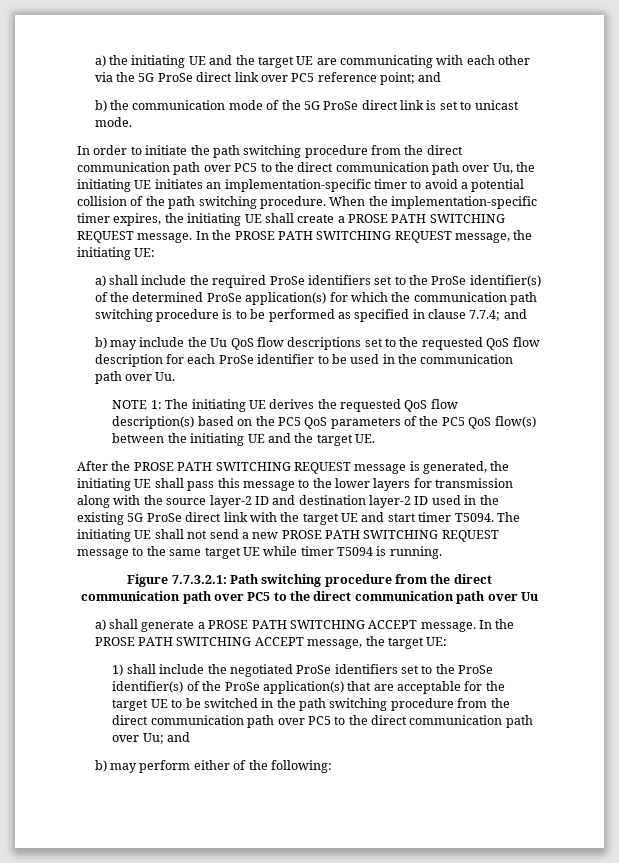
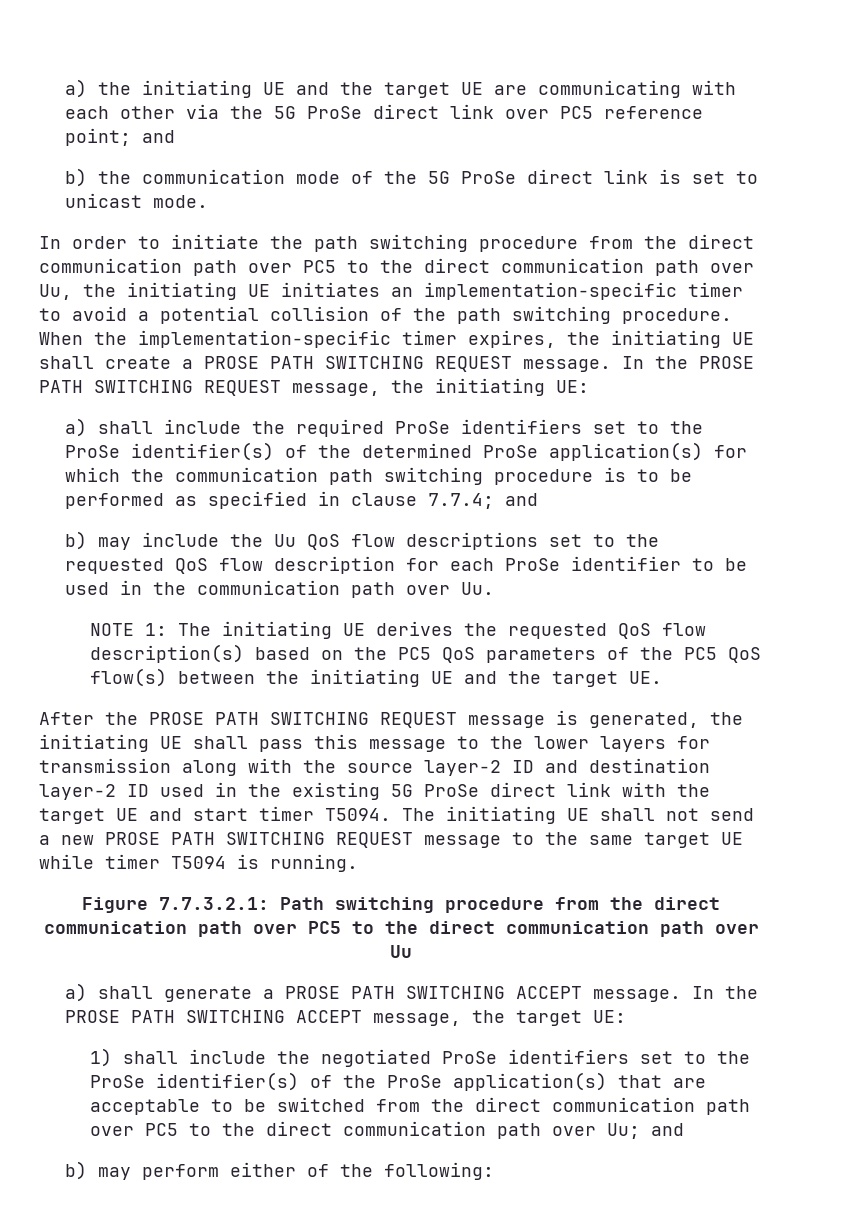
- 1) shall include the negotiated ProSe identifiers set to the ProSe identifier(s) of the ProSe application(s) that are acceptable for the target UE to be switched in the path switching procedure from the direct communication path over PC5 to the direct communication path over Uu; and
+ 1) shall include the negotiated ProSe identifiers set to the ProSe identifier(s) of the ProSe application(s) that are acceptable to be switched from the direct communication path over PC5 to the direct communication path over Uu; and

